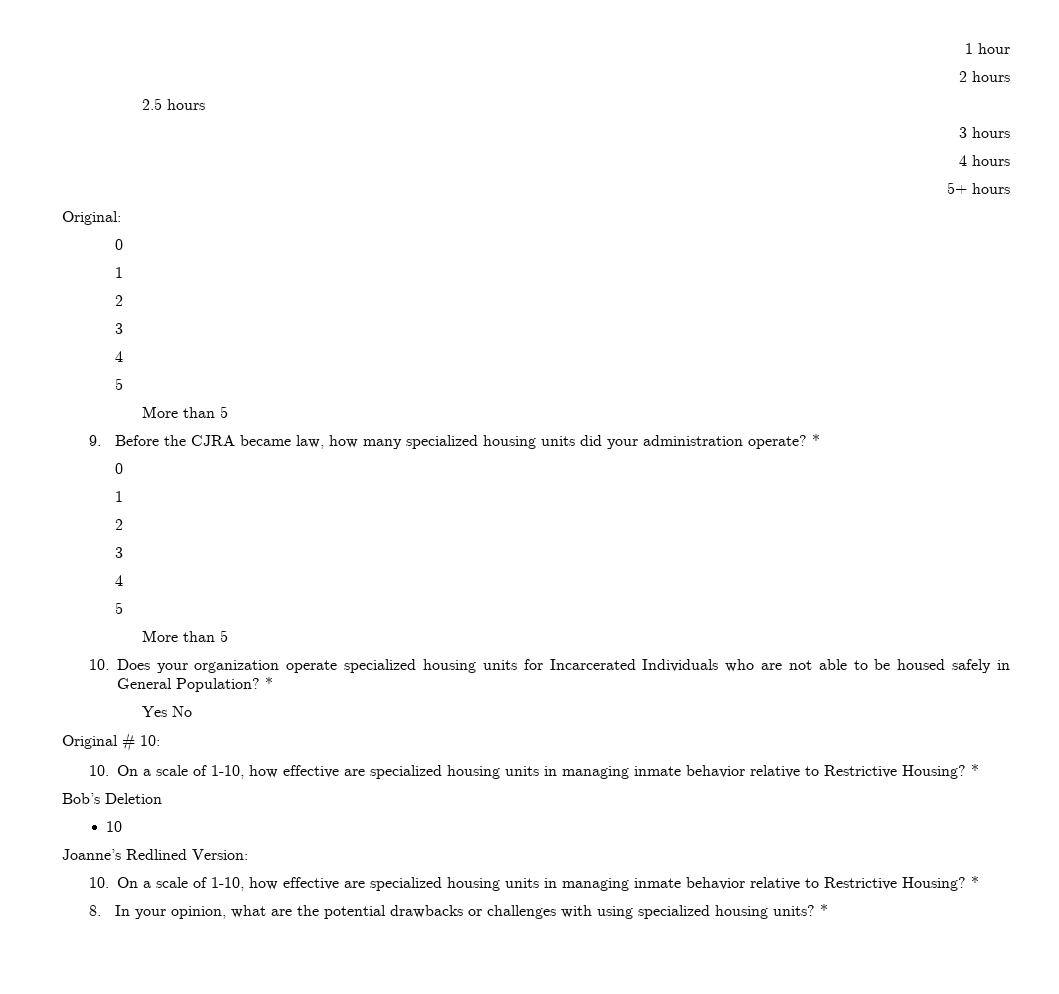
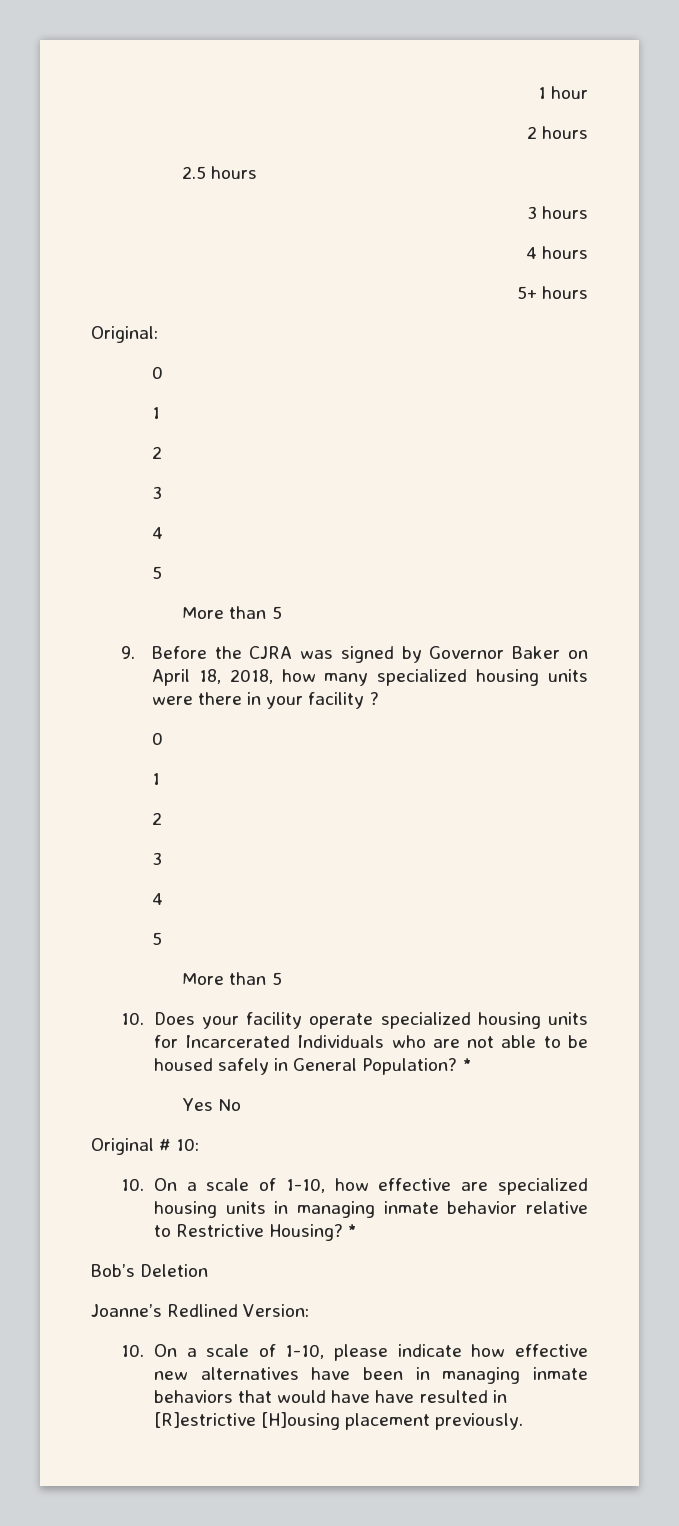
- 9. Before the CJRA became law, how many specialized housing units did your administration operate? *
+ 9. Before the CJRA was signed by Governor Baker on April 18, 2018, how many specialized housing units were there in your facility ?
- 10. Does your organization operate specialized housing units for Incarcerated Individuals who are not able to be housed safely in General Population?
+ 10. Does your facility operate specialized housing units for Incarcerated Individuals who are not able to be housed safely in General Population?
- 10
  Joanne’s Redlined Version:
- 10. On a scale of 1-10, how effective are specialized housing units in managing inmate behavior relative to Restrictive Housing? *
- 8. In your opinion, what are the potential drawbacks or challenges with using specialized housing units? *
+ 10. On a scale of 1-10, please indicate how effective new alternatives have been in managing inmate behaviors that would have have resulted in [R]estrictive [H]ousing placement previously.

